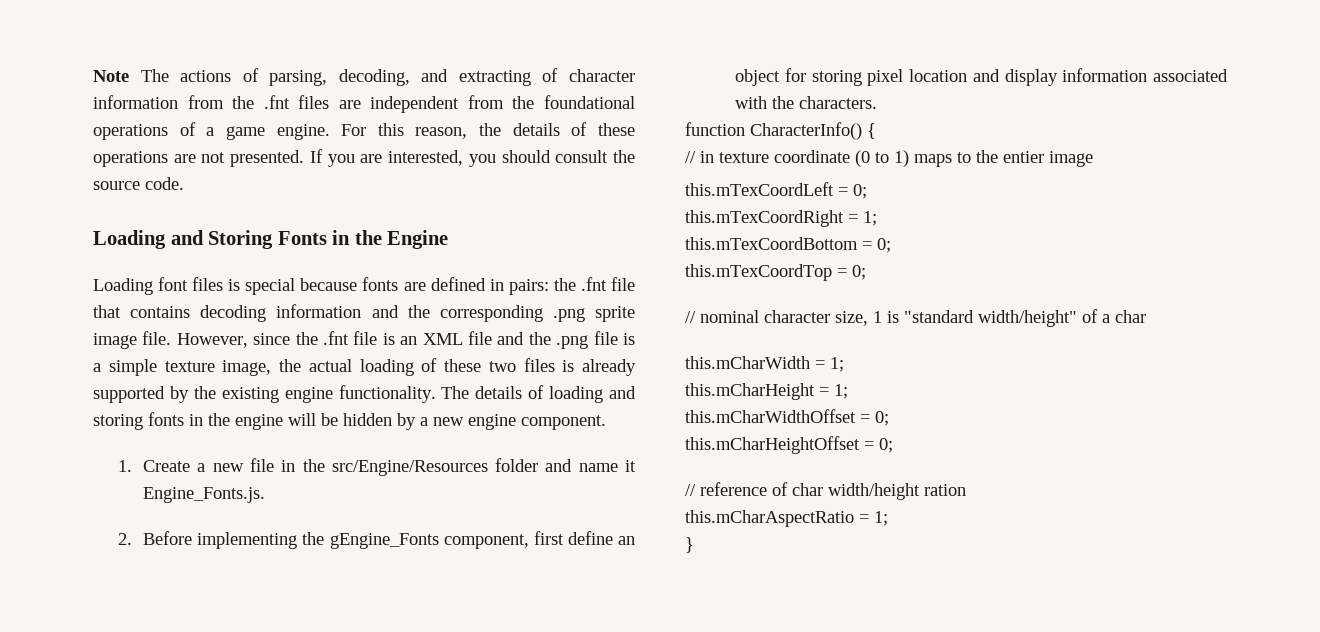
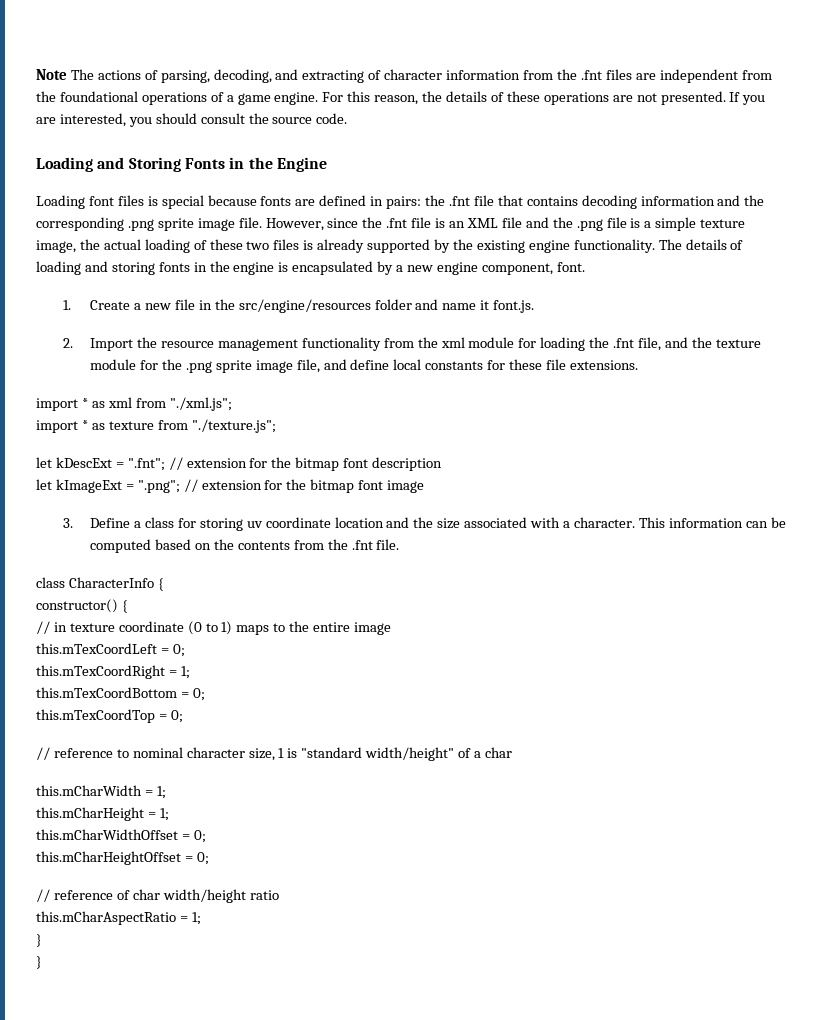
- The details of loading and storing fonts in the engine will be hidden by a new engine component.
+ The details of loading and storing fonts in the engine is encapsulated by a new engine component, font.
- 1. Create a new file in the src/Engine/Resources folder and name it Engine_Fonts.js.
+ 1. Create a new file in the src/engine/resources folder and name it font.js.
- 2. Before implementing the gEngine_Fonts component, first define an object for storing pixel location and display information associated with the characters.
- function CharacterInfo() {
+ 2. Import the resource management functionality from the xml module for loading the .fnt file, and the texture module for the .png sprite image file, and define local constants for these file extensions.
+ import * as xml from "./xml.js";
+ import * as texture from "./texture.js";
+ let kDescExt = ".fnt"; // extension for the bitmap font description
+ let kImageExt = ".png"; // extension for the bitmap font image
+ 3. Define a class for storing uv coordinate location and the size associated with a character. This information can be computed based on the contents from the .fnt file.
+ class CharacterInfo {
+ constructor() {
- // in texture coordinate (0 to 1) maps to the entier image
+ // in texture coordinate (0 to 1) maps to the entire image
- // nominal character size, 1 is "standard width/height" of a char
+ // reference to nominal character size, 1 is "standard width/height" of a char
- // reference of char width/height ration
+ // reference of char width/height ratio
  this.mCharAspectRatio = 1;
+ }

